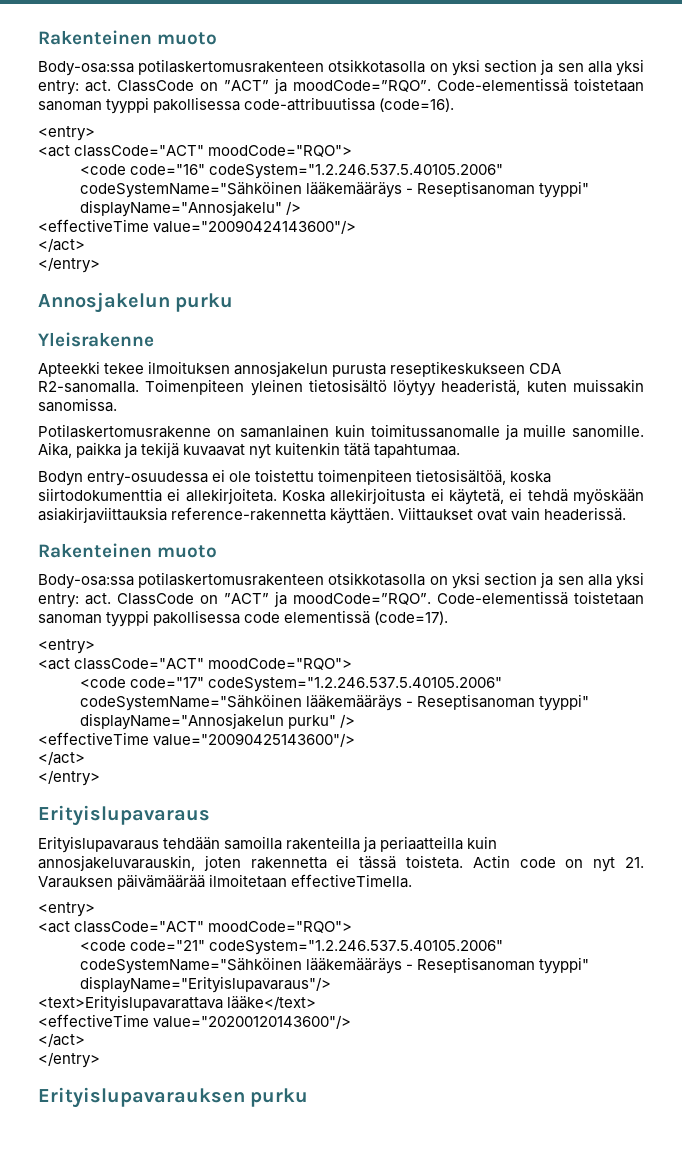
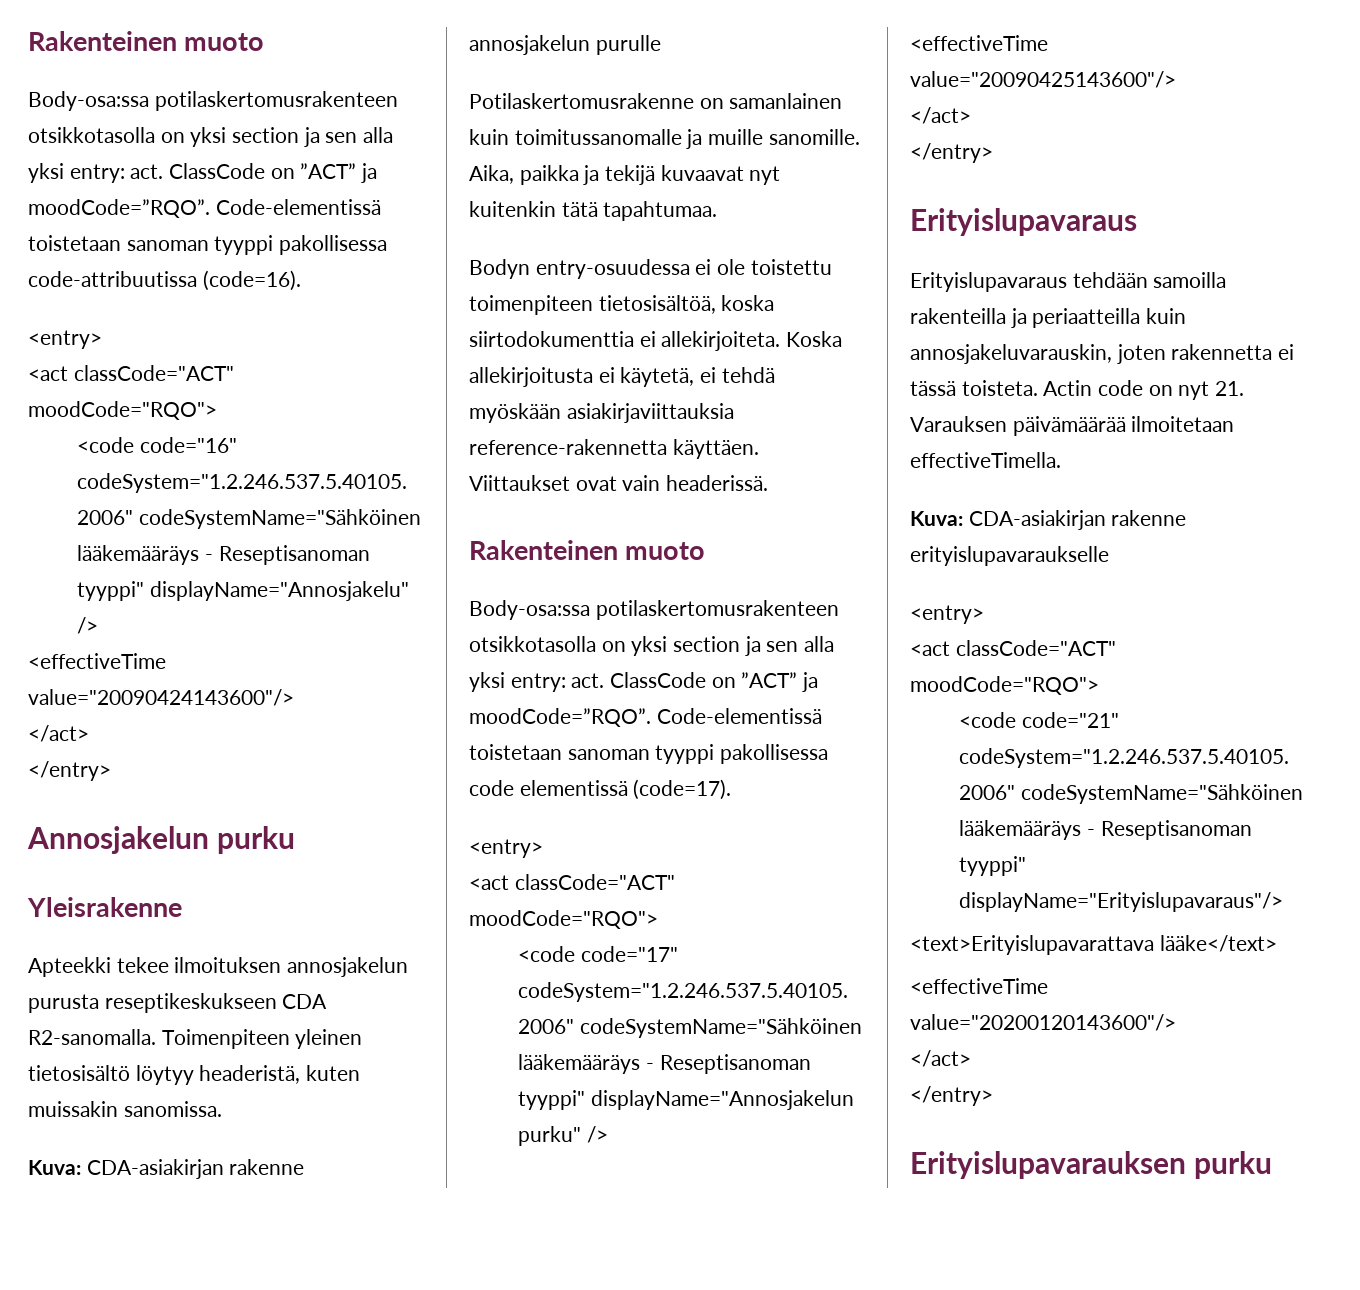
+ Kuva: CDA-asiakirjan rakenne annosjakelun purulle
+ Kuva: CDA-asiakirjan rakenne erityislupavaraukselle

